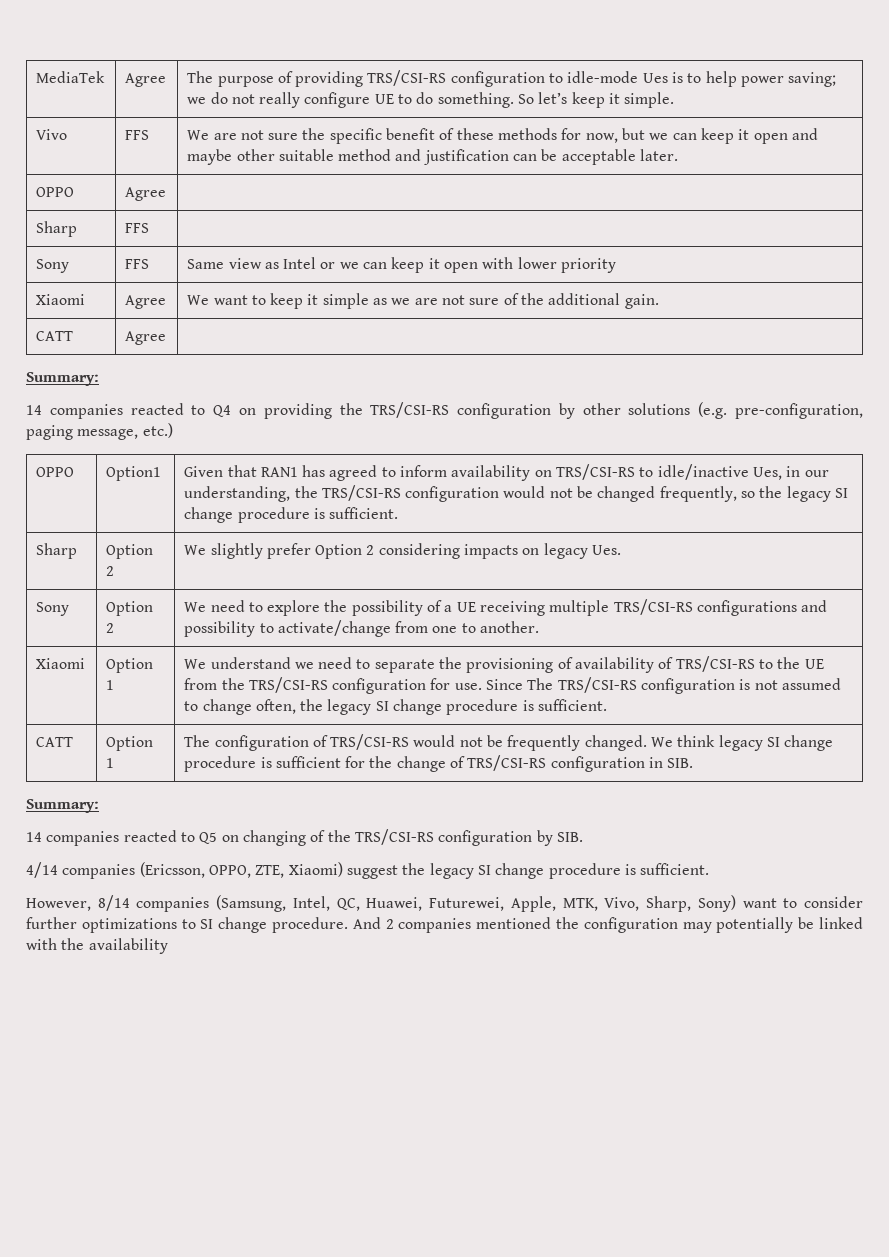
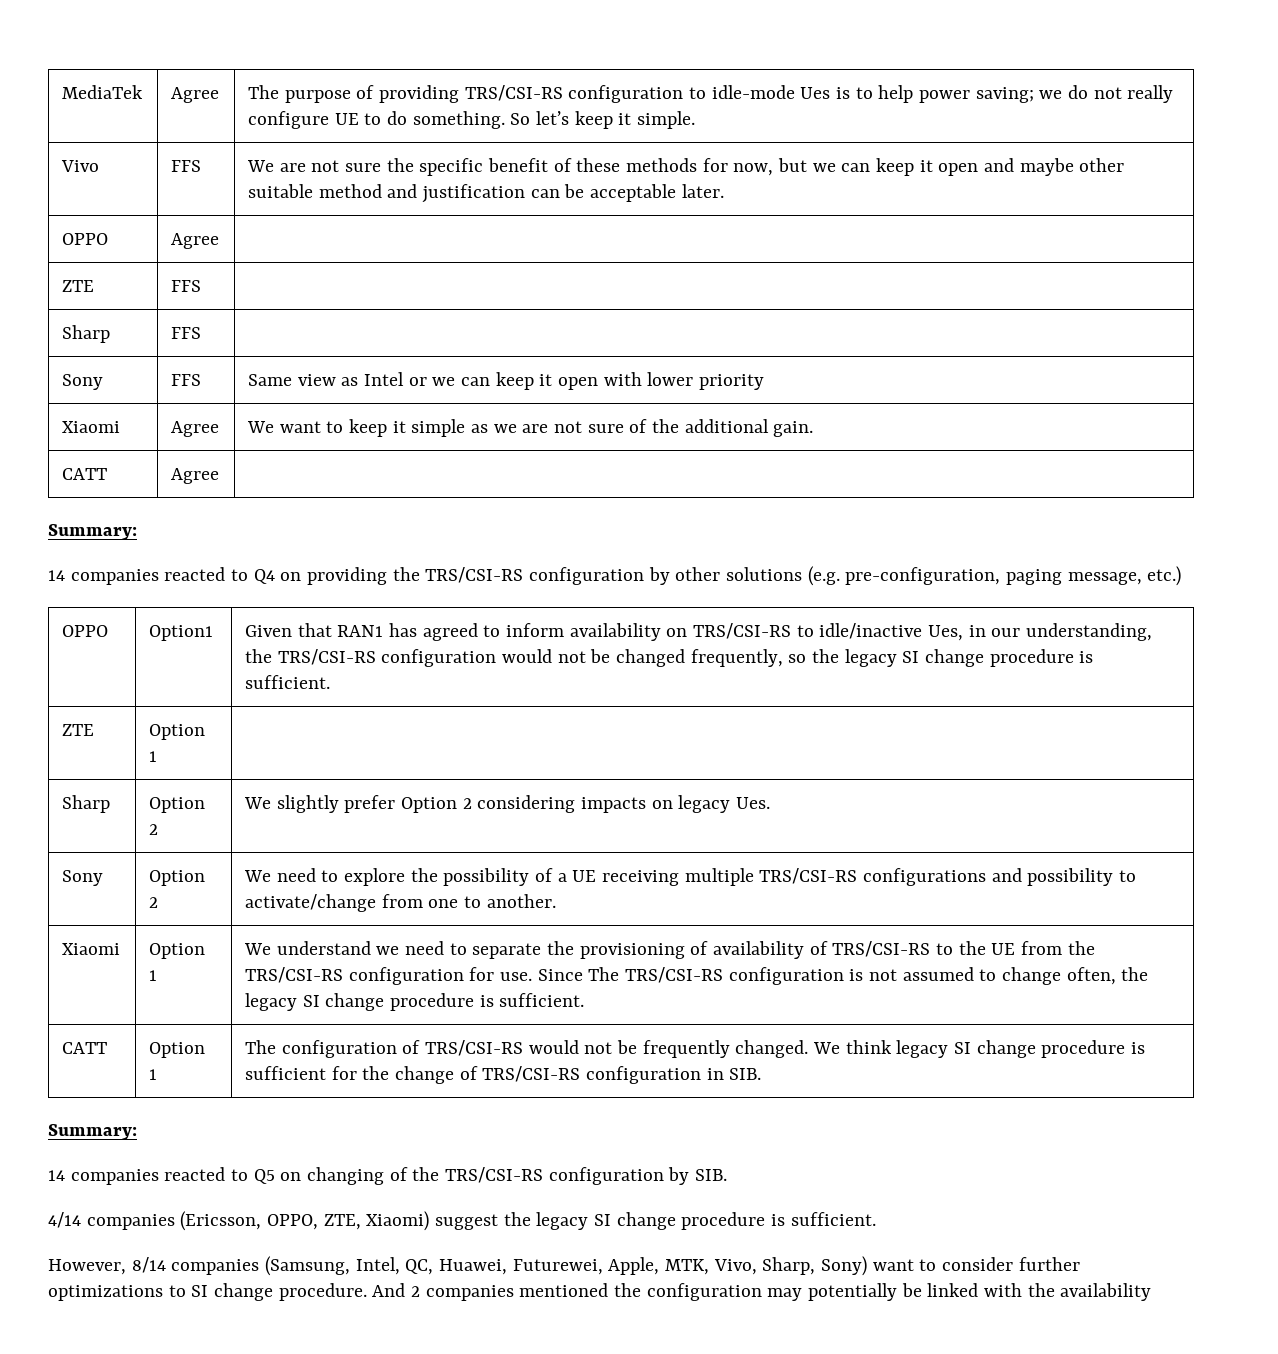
+ ZTE | FFS |
+ ZTE | Option 1 |

